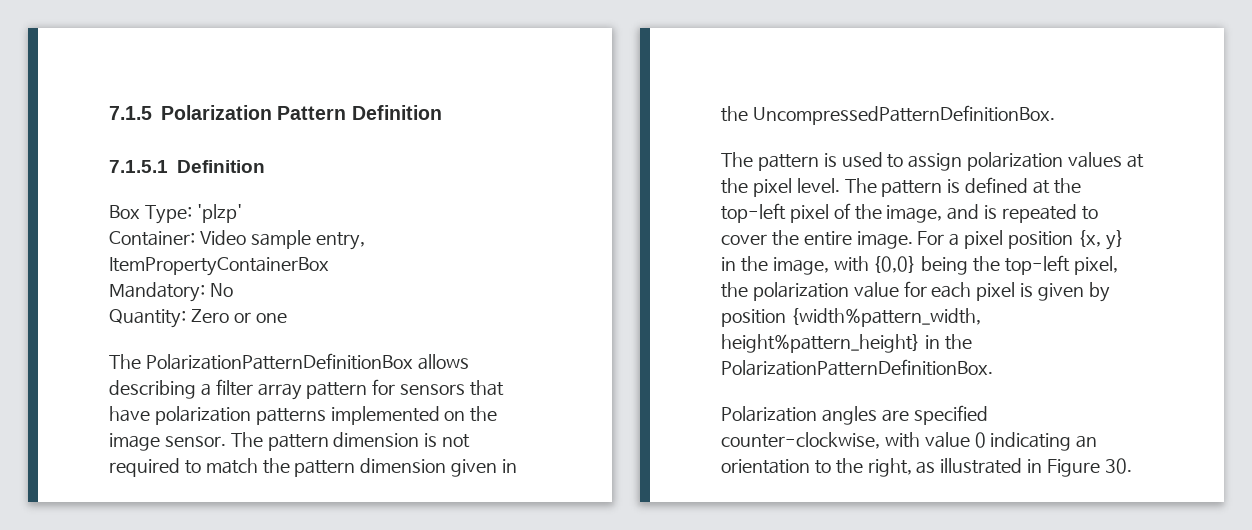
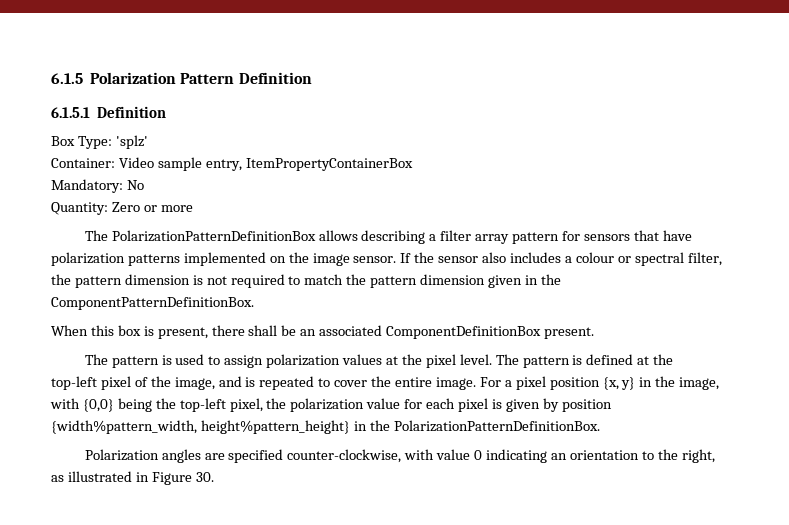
- 7.1.5 Polarization Pattern Definition
+ 6.1.5 Polarization Pattern Definition
- 7.1.5.1 Definition
+ 6.1.5.1 Definition
- Box Type: 'plzp'
+ Box Type: 'splz'
- Quantity: Zero or one
+ Quantity: Zero or more
- The pattern dimension is not required to match the pattern dimension given in the UncompressedPatternDefinitionBox.
+ If the sensor also includes a colour or spectral filter, the pattern dimension is not required to match the pattern dimension given in the ComponentPatternDefinitionBox.
+ When this box is present, there shall be an associated ComponentDefinitionBox present.

